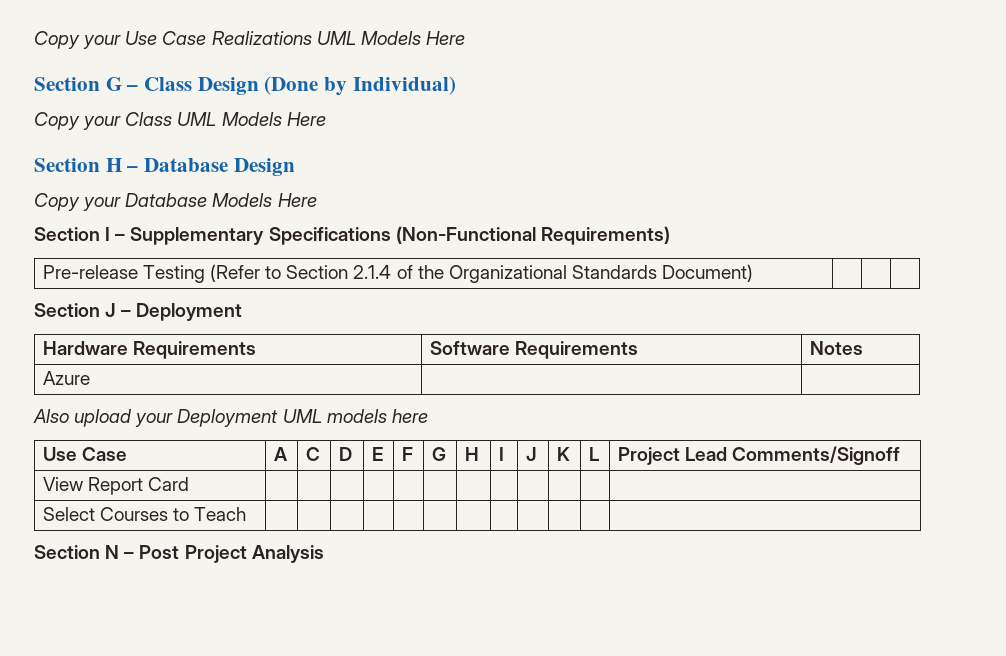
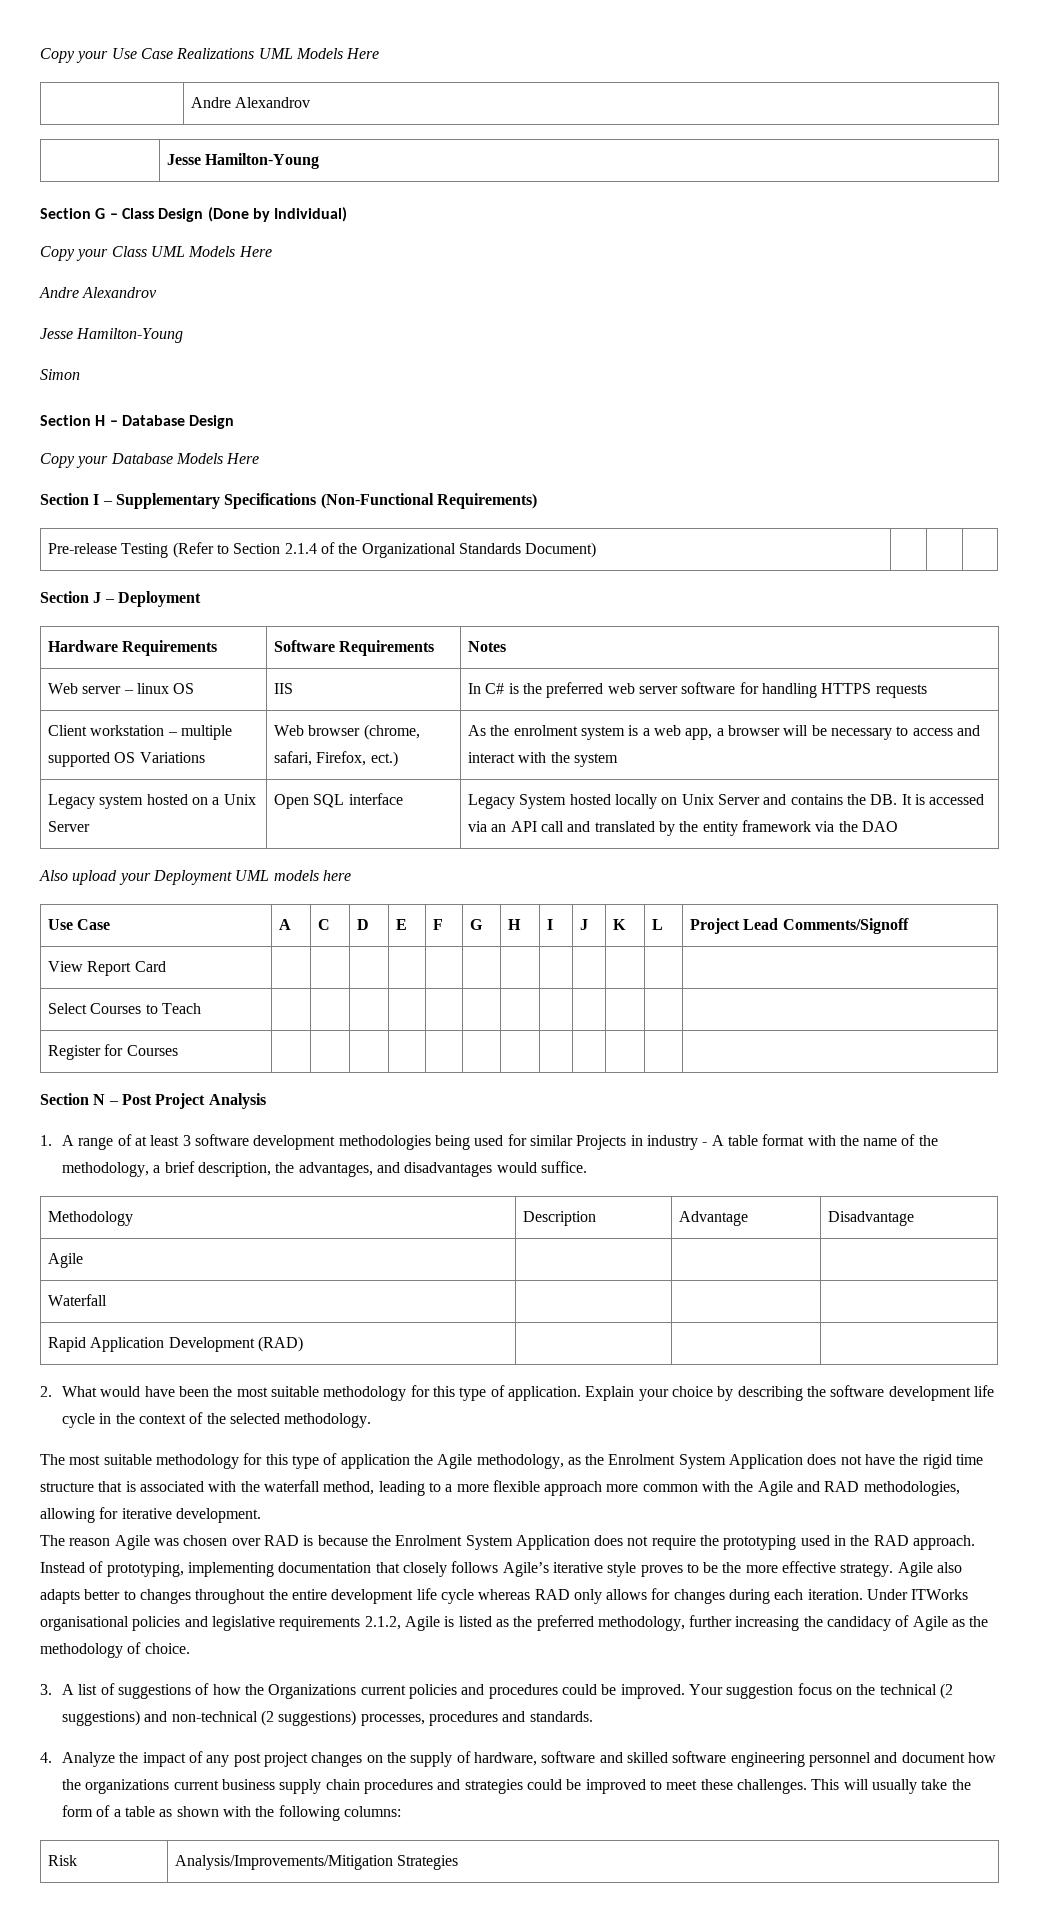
+ | Andre Alexandrov
+ | Jesse Hamilton-Young
  Copy your Class UML Models Here
+ Andre Alexandrov
+ Jesse Hamilton-Young
+ Simon
- Azure | |
+ Web server – linux OS | IIS | In C# is the preferred web server software for handling HTTPS requests
+ Client workstation – multiple supported OS Variations | Web browser (chrome, safari, Firefox, ect.) | As the enrolment system is a web app, a browser will be necessary to access and interact with the system
+ Legacy system hosted on a Unix Server | Open SQL interface | Legacy System hosted locally on Unix Server and contains the DB. It is accessed via an API call and translated by the entity framework via the DAO
+ Register for Courses | | | | | | | | | | | |
+ 1. A range of at least 3 software development methodologies being used for similar Projects in industry - A table format with the name of the methodology, a brief description, the advantages, and disadvantages would suffice.
+ Methodology | Description | Advantage | Disadvantage
+ Agile | | |
+ Waterfall | | |
+ Rapid Application Development (RAD) | | |
+ 2. What would have been the most suitable methodology for this type of application. Explain your choice by describing the software development life cycle in the context of the selected methodology.
+ The most suitable methodology for this type of application the Agile methodology, as the Enrolment System Application does not have the rigid time structure that is associated with the waterfall method, leading to a more flexible approach more common with the Agile and RAD methodologies, allowing for iterative development.
+ The reason Agile was chosen over RAD is because the Enrolment System Application does not require the prototyping used in the RAD approach. Instead of prototyping, implementing documentation that closely follows Agile’s iterative style proves to be the more effective strategy. Agile also adapts better to changes throughout the entire development life cycle whereas RAD only allows for changes during each iteration. Under ITWorks organisational policies and legislative requirements 2.1.2, Agile is listed as the preferred methodology, further increasing the candidacy of Agile as the methodology of choice.
+ 3. A list of suggestions of how the Organizations current policies and procedures could be improved. Your suggestion focus on the technical (2 suggestions) and non-technical (2 suggestions) processes, procedures and standards.
+ 4. Analyze the impact of any post project changes on the supply of hardware, software and skilled software engineering personnel and document how the organizations current business supply chain procedures and strategies could be improved to meet these challenges. This will usually take the form of a table as shown with the following columns:
+ Risk | Analysis/Improvements/Mitigation Strategies

